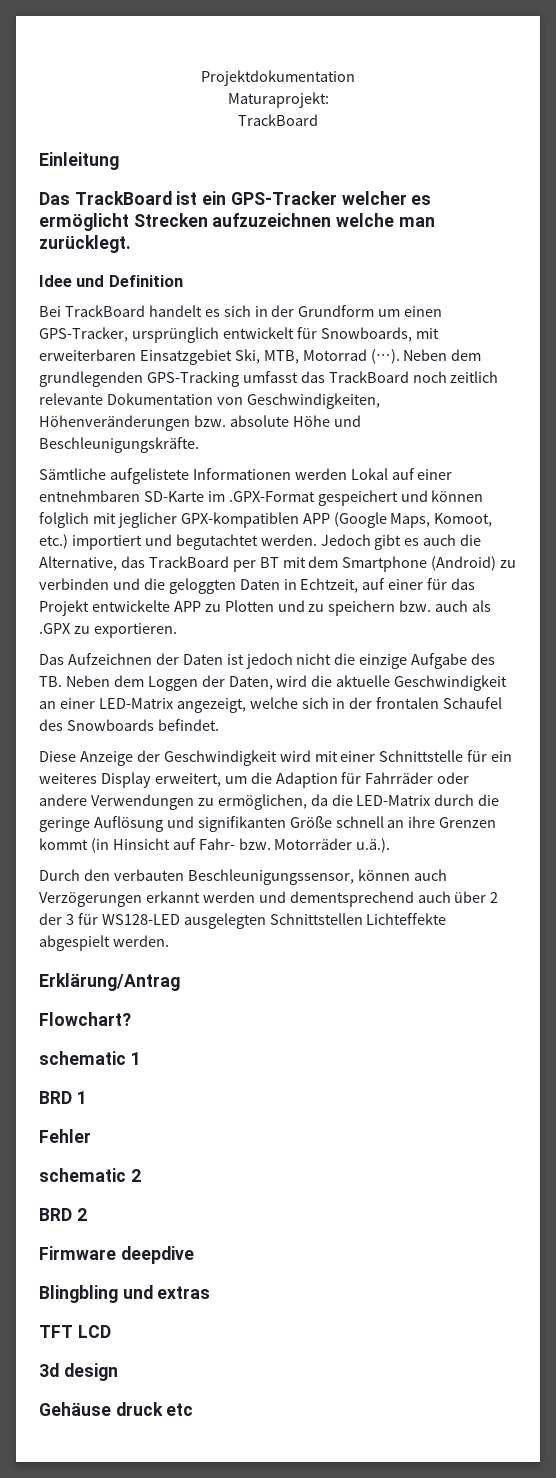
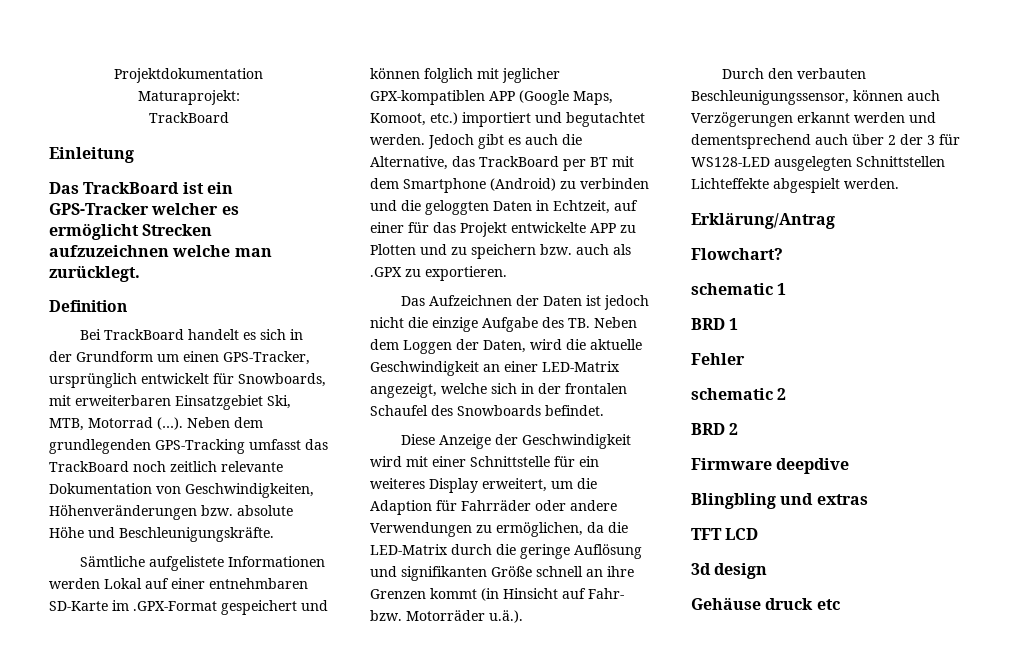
- Idee und Definition
+ Definition

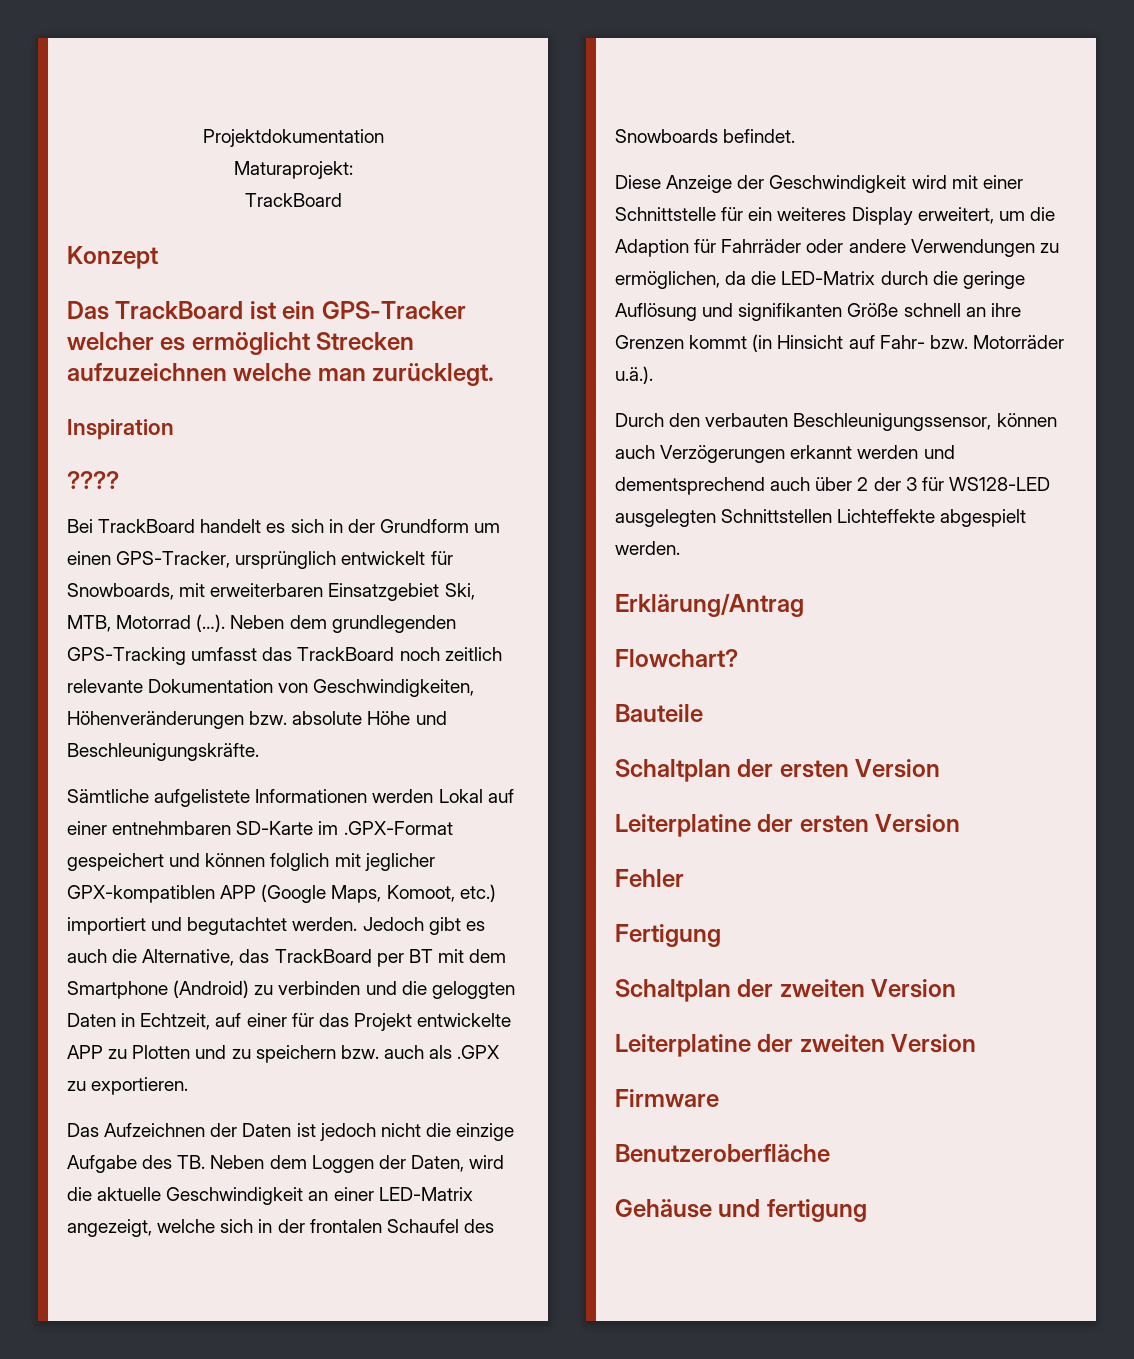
- Einleitung
+ Konzept
- Definition
+ Inspiration
+ ????
- schematic 1
- BRD 1
+ Bauteile
+ Schaltplan der ersten Version
+ Leiterplatine der ersten Version
  Fehler
- schematic 2
- BRD 2
- Firmware deepdive
- Blingbling und extras
- TFT LCD
- 3d design
+ Fertigung
+ Schaltplan der zweiten Version
+ Leiterplatine der zweiten Version
+ Firmware
+ Benutzeroberfläche
- Gehäuse druck etc
+ Gehäuse und fertigung

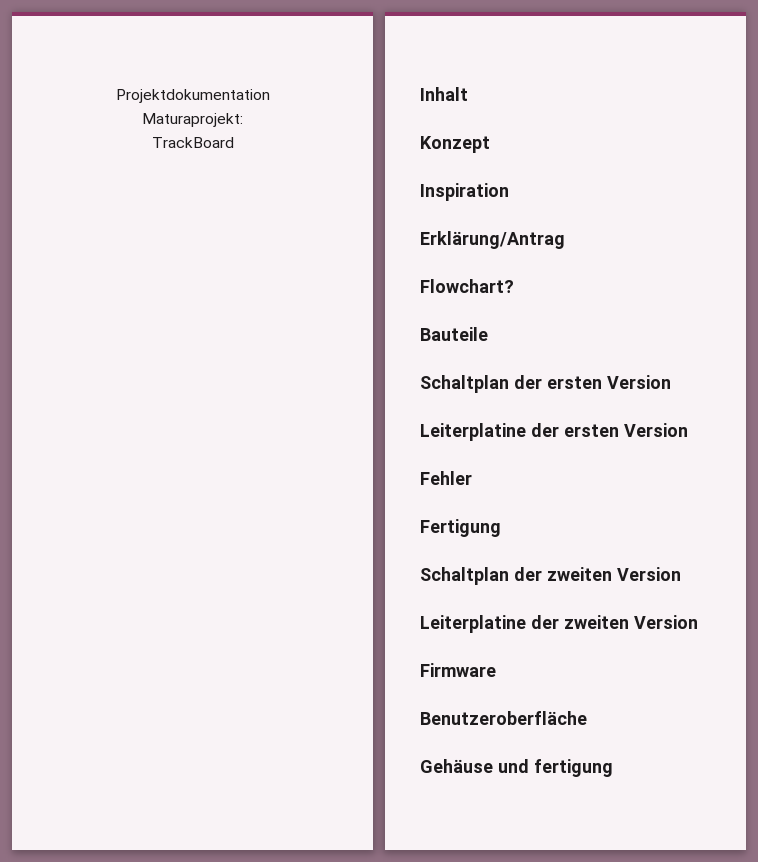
+ Inhalt
- Das TrackBoard ist ein GPS-Tracker welcher es ermöglicht Strecken aufzuzeichnen welche man zurücklegt.
  Inspiration
- ????
- Bei TrackBoard handelt es sich in der Grundform um einen GPS-Tracker, ursprünglich entwickelt für Snowboards, mit erweiterbaren Einsatzgebiet Ski, MTB, Motorrad (…). Neben dem grundlegenden GPS-Tracking umfasst das TrackBoard noch zeitlich relevante Dokumentation von Geschwindigkeiten, Höhenveränderungen bzw. absolute Höhe und Beschleunigungskräfte.
- Sämtliche aufgelistete Informationen werden Lokal auf einer entnehmbaren SD-Karte im .GPX-Format gespeichert und können folglich mit jeglicher GPX-kompatiblen APP (Google Maps, Komoot, etc.) importiert und begutachtet werden. Jedoch gibt es auch die Alternative, das TrackBoard per BT mit dem Smartphone (Android) zu verbinden und die geloggten Daten in Echtzeit, auf einer für das Projekt entwickelte APP zu Plotten und zu speichern bzw. auch als .GPX zu exportieren.
- Das Aufzeichnen der Daten ist jedoch nicht die einzige Aufgabe des TB. Neben dem Loggen der Daten, wird die aktuelle Geschwindigkeit an einer LED-Matrix angezeigt, welche sich in der frontalen Schaufel des Snowboards befindet.
- Diese Anzeige der Geschwindigkeit wird mit einer Schnittstelle für ein weiteres Display erweitert, um die Adaption für Fahrräder oder andere Verwendungen zu ermöglichen, da die LED-Matrix durch die geringe Auflösung und signifikanten Größe schnell an ihre Grenzen kommt (in Hinsicht auf Fahr- bzw. Motorräder u.ä.).
- Durch den verbauten Beschleunigungssensor, können auch Verzögerungen erkannt werden und dementsprechend auch über 2 der 3 für WS128-LED ausgelegten Schnittstellen Lichteffekte abgespielt werden.

